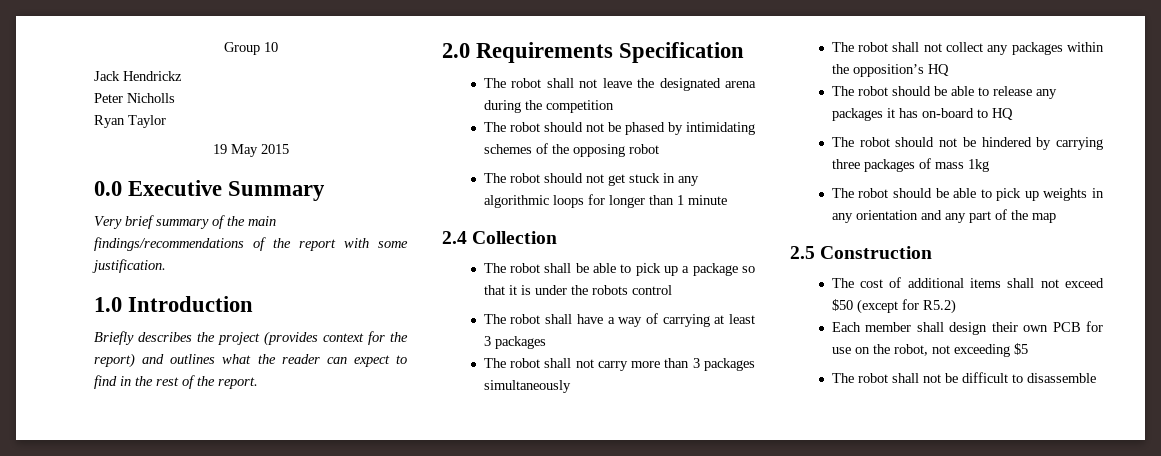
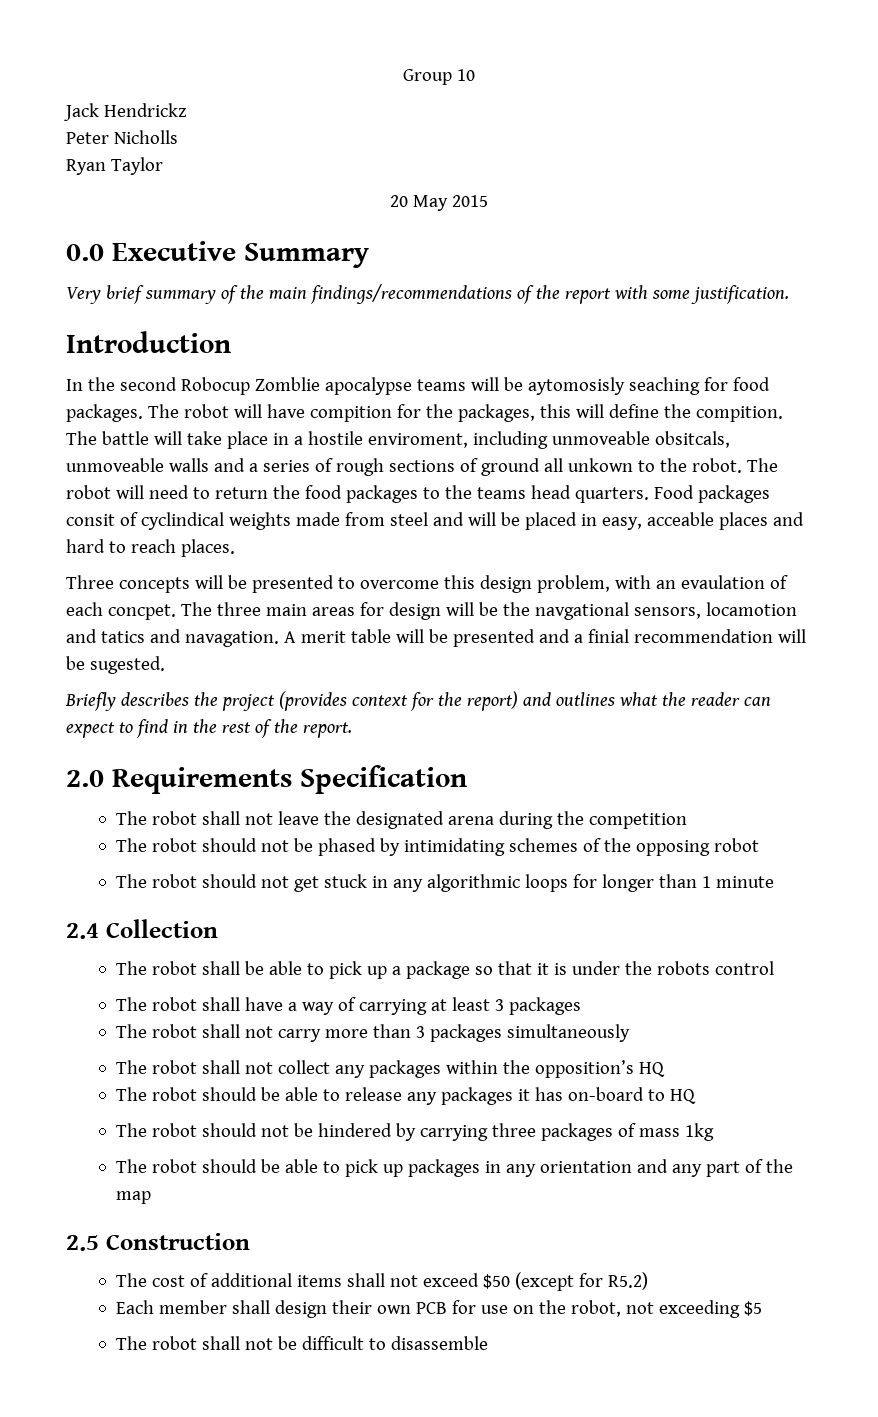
- 19 May 2015
+ 20 May 2015
- 1.0 Introduction
+ Introduction
+ In the second Robocup Zomblie apocalypse teams will be aytomosisly seaching for food packages. The robot will have compition for the packages, this will define the compition. The battle will take place in a hostile enviroment, including unmoveable obsitcals, unmoveable walls and a series of rough sections of ground all unkown to the robot. The robot will need to return the food packages to the teams head quarters. Food packages consit of cyclindical weights made from steel and will be placed in easy, acceable places and hard to reach places.
+ Three concepts will be presented to overcome this design problem, with an evaulation of each concpet. The three main areas for design will be the navgational sensors, locamotion and tatics and navagation. A merit table will be presented and a finial recommendation will be sugested.
- The robot should be able to pick up weights in any orientation and any part of the map
+ The robot should be able to pick up packages in any orientation and any part of the map

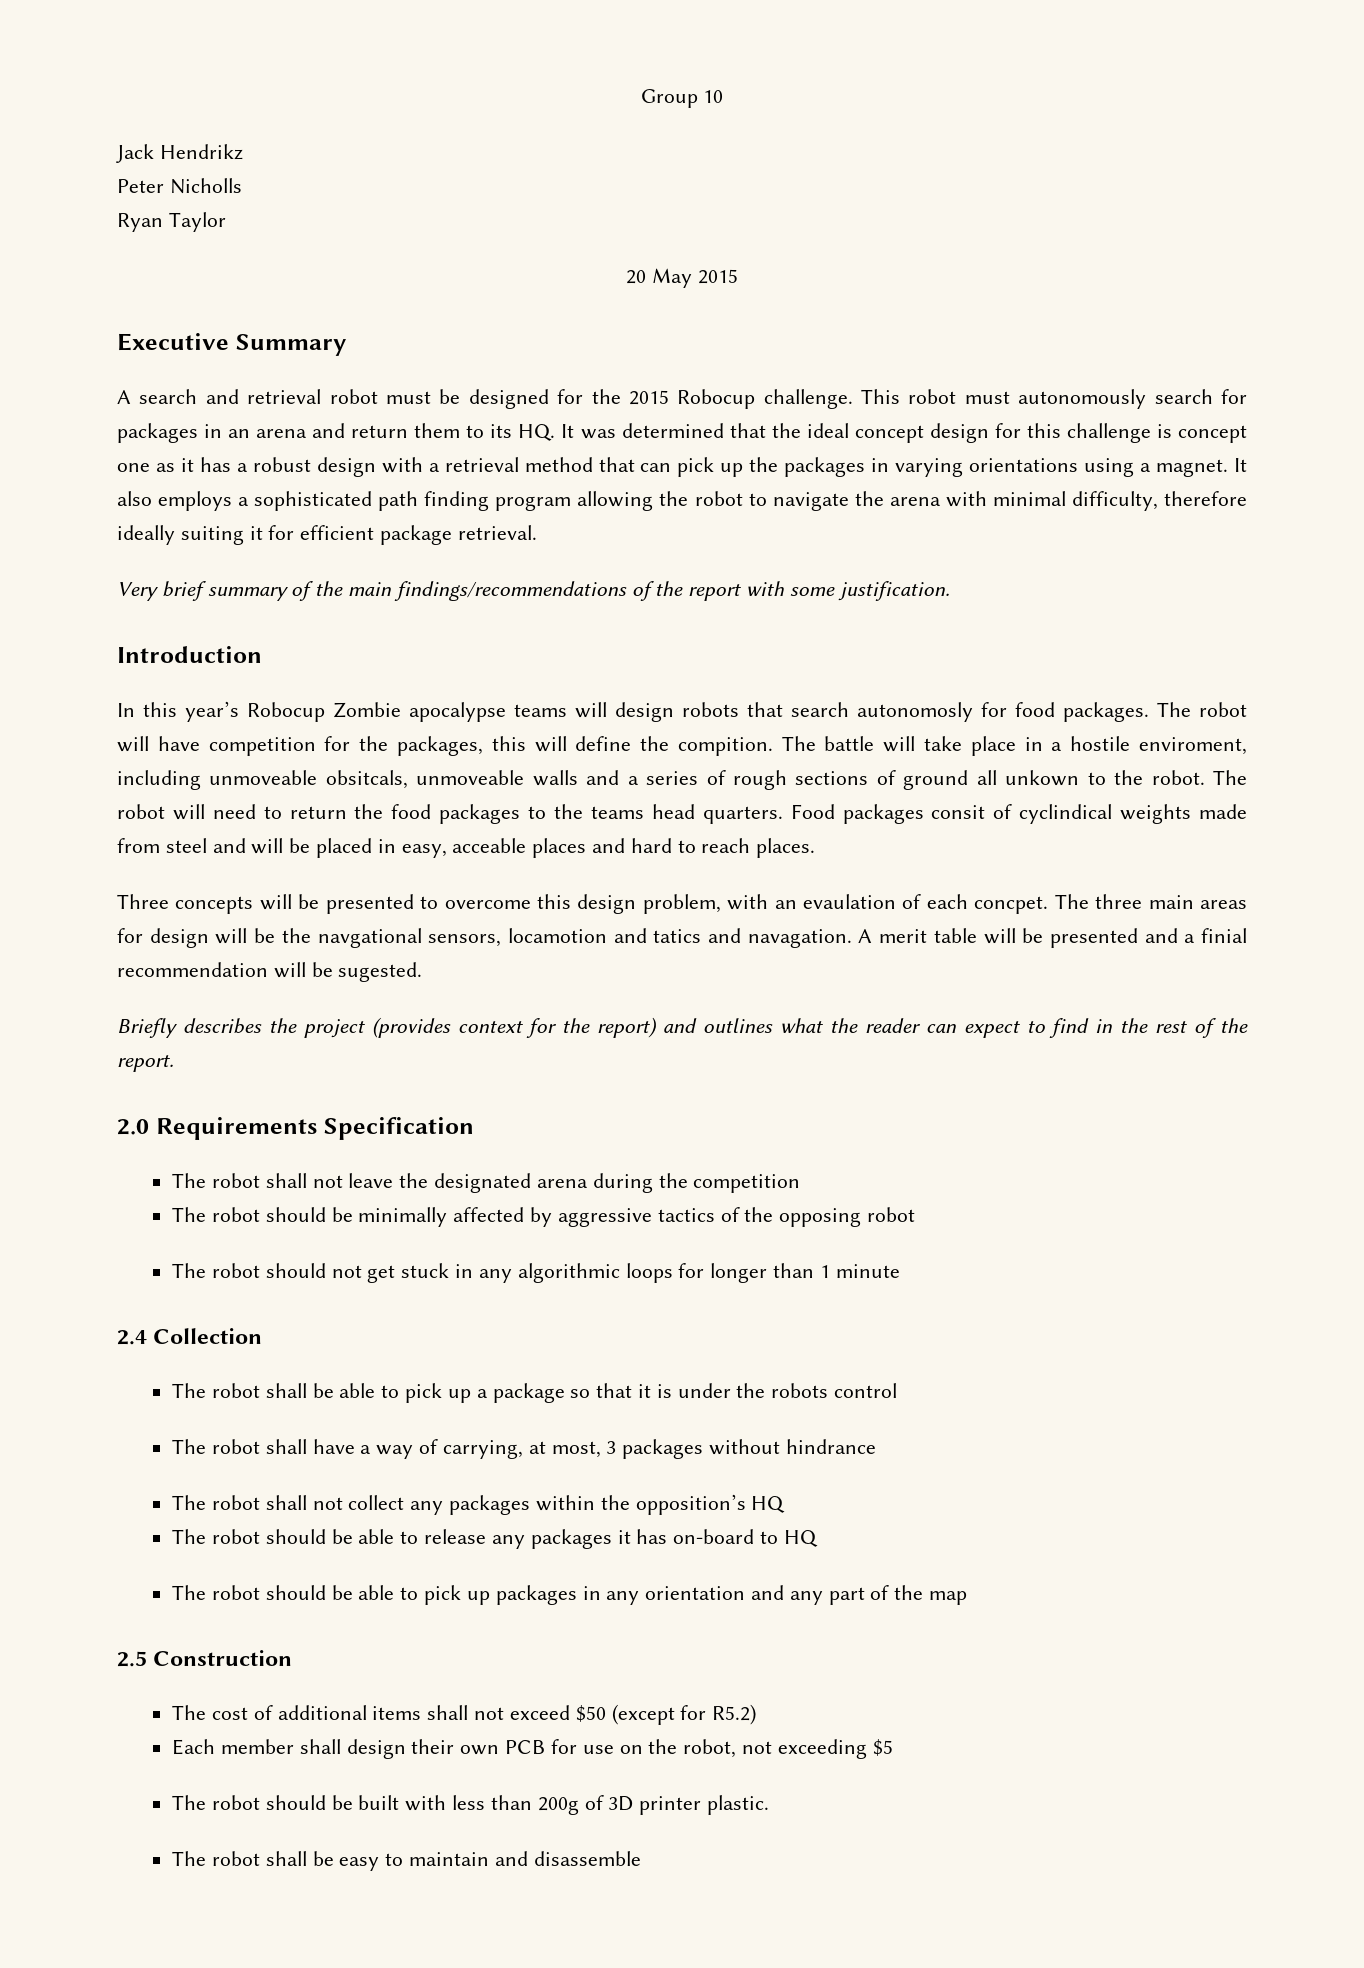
- Jack Hendrickz
+ Jack Hendrikz
- 0.0 Executive Summary
+ Executive Summary
+ A search and retrieval robot must be designed for the 2015 Robocup challenge. This robot must autonomously search for packages in an arena and return them to its HQ. It was determined that the ideal concept design for this challenge is concept one as it has a robust design with a retrieval method that can pick up the packages in varying orientations using a magnet. It also employs a sophisticated path finding program allowing the robot to navigate the arena with minimal difficulty, therefore ideally suiting it for efficient package retrieval.
- In the second Robocup Zomblie apocalypse teams will be aytomosisly seaching for food packages.
+ In this year’s Robocup Zombie apocalypse teams will design robots that search autonomosly for food packages.
- The robot will have compition for the packages, this will define the compition.
+ The robot will have competition for the packages, this will define the compition.
- The robot should not be phased by intimidating schemes of the opposing robot
+ The robot should be minimally affected by aggressive tactics of the opposing robot
- The robot shall have a way of carrying at least 3 packages
- The robot shall not carry more than 3 packages simultaneously
+ The robot shall have a way of carrying, at most, 3 packages without hindrance
- The robot should not be hindered by carrying three packages of mass 1kg
- The robot shall not be difficult to disassemble
+ The robot should be built with less than 200g of 3D printer plastic.
+ The robot shall be easy to maintain and disassemble

